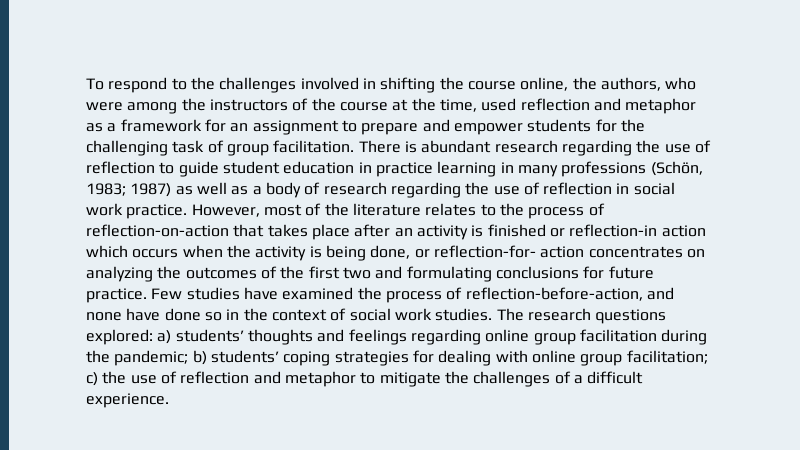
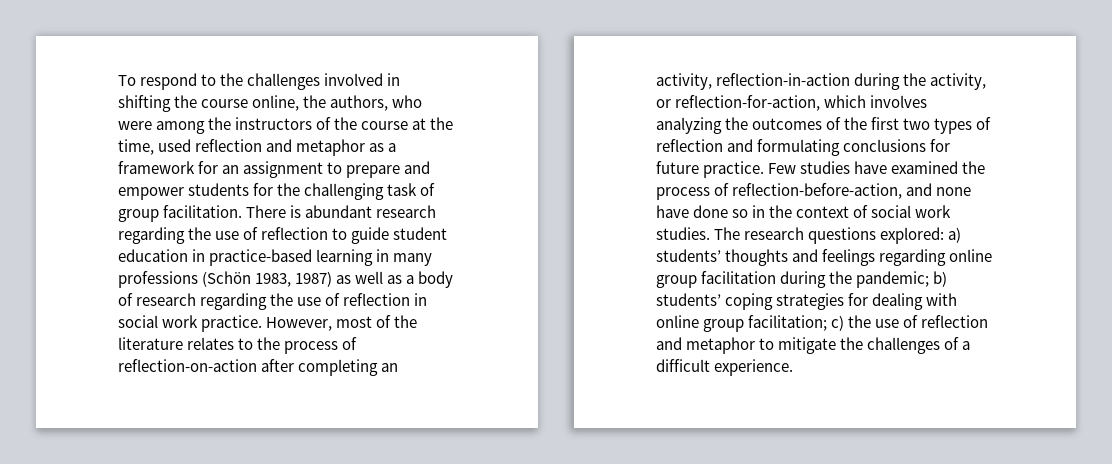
- There is abundant research regarding the use of reflection to guide student education in practice learning in many professions (Schön, 1983; 1987) as well as a body of research regarding the use of reflection in social work practice.
+ There is abundant research regarding the use of reflection to guide student education in practice-based learning in many professions (Schön 1983, 1987) as well as a body of research regarding the use of reflection in social work practice.
- However, most of the literature relates to the process of reflection-on-action that takes place after an activity is finished or reflection-in action which occurs when the activity is being done, or reflection-for- action concentrates on analyzing the outcomes of the first two and formulating conclusions for future practice.
+ However, most of the literature relates to the process of reflection-on-action after completing an activity, reflection-in-action during the activity, or reflection-for-action, which involves analyzing the outcomes of the first two types of reflection and formulating conclusions for future practice.

